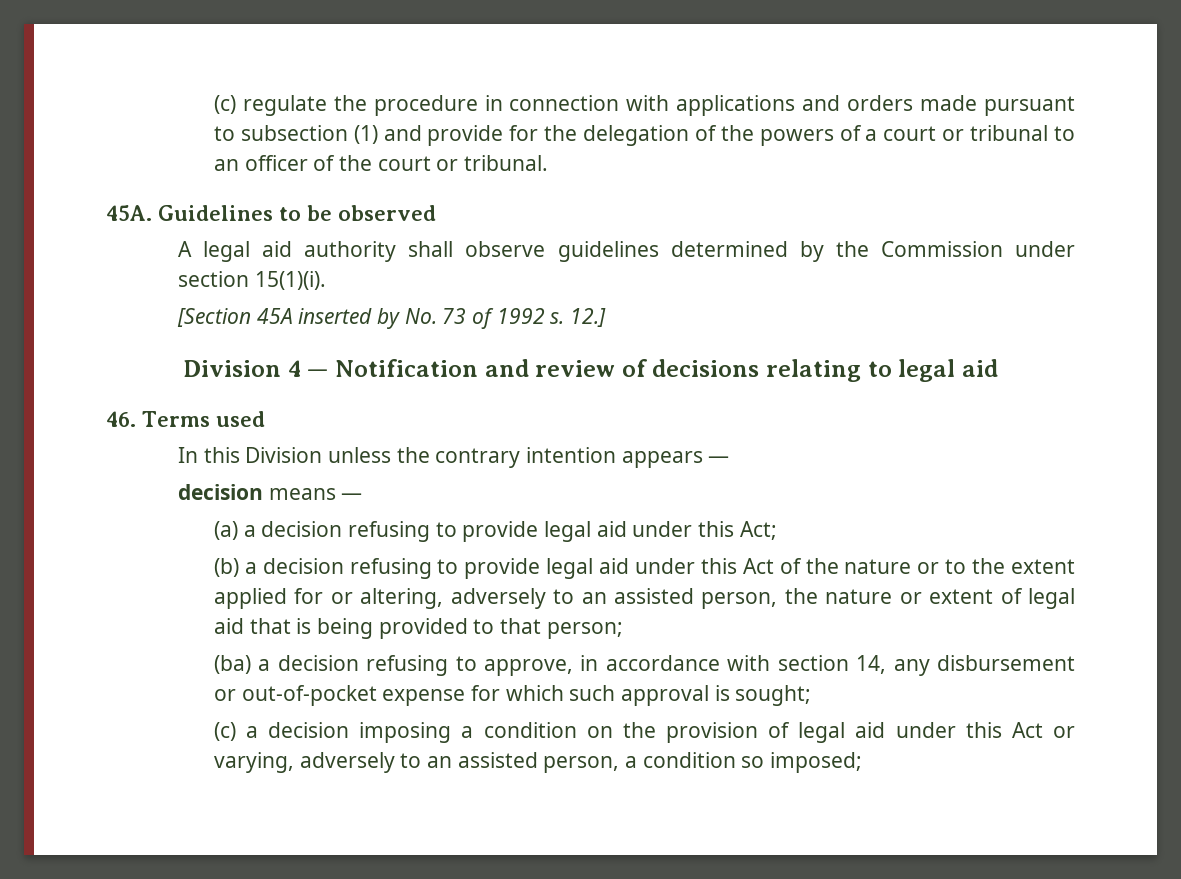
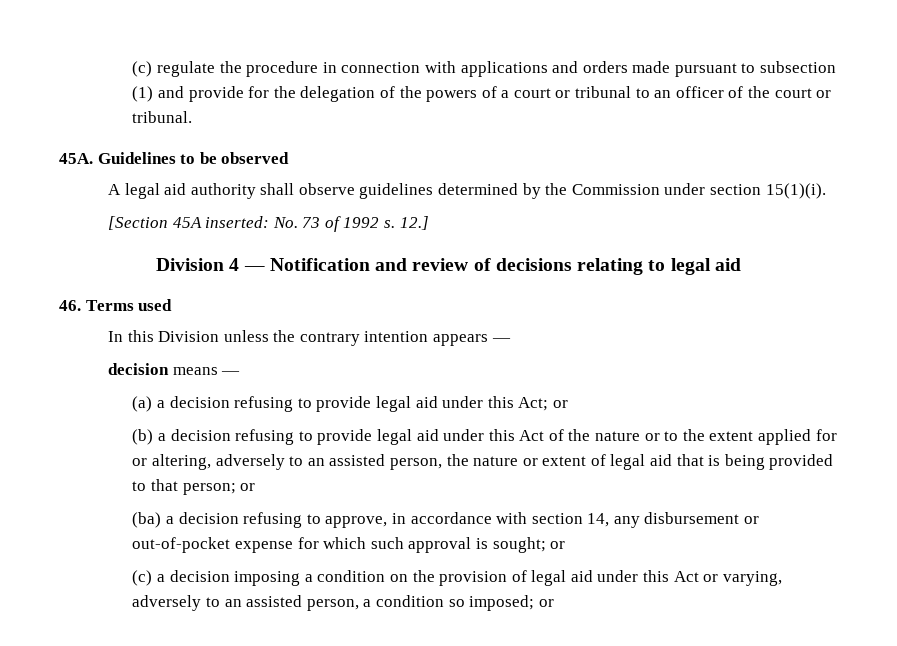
- [Section 45A inserted by No. 73 of 1992 s.
+ [Section 45A inserted: No. 73 of 1992 s.
- (a) a decision refusing to provide legal aid under this Act;
+ (a) a decision refusing to provide legal aid under this Act; or
- (b) a decision refusing to provide legal aid under this Act of the nature or to the extent applied for or altering, adversely to an assisted person, the nature or extent of legal aid that is being provided to that person;
+ (b) a decision refusing to provide legal aid under this Act of the nature or to the extent applied for or altering, adversely to an assisted person, the nature or extent of legal aid that is being provided to that person; or
- (ba) a decision refusing to approve, in accordance with section 14, any disbursement or out-of-pocket expense for which such approval is sought;
+ (ba) a decision refusing to approve, in accordance with section 14, any disbursement or out-of-pocket expense for which such approval is sought; or
- (c) a decision imposing a condition on the provision of legal aid under this Act or varying, adversely to an assisted person, a condition so imposed;
+ (c) a decision imposing a condition on the provision of legal aid under this Act or varying, adversely to an assisted person, a condition so imposed; or

